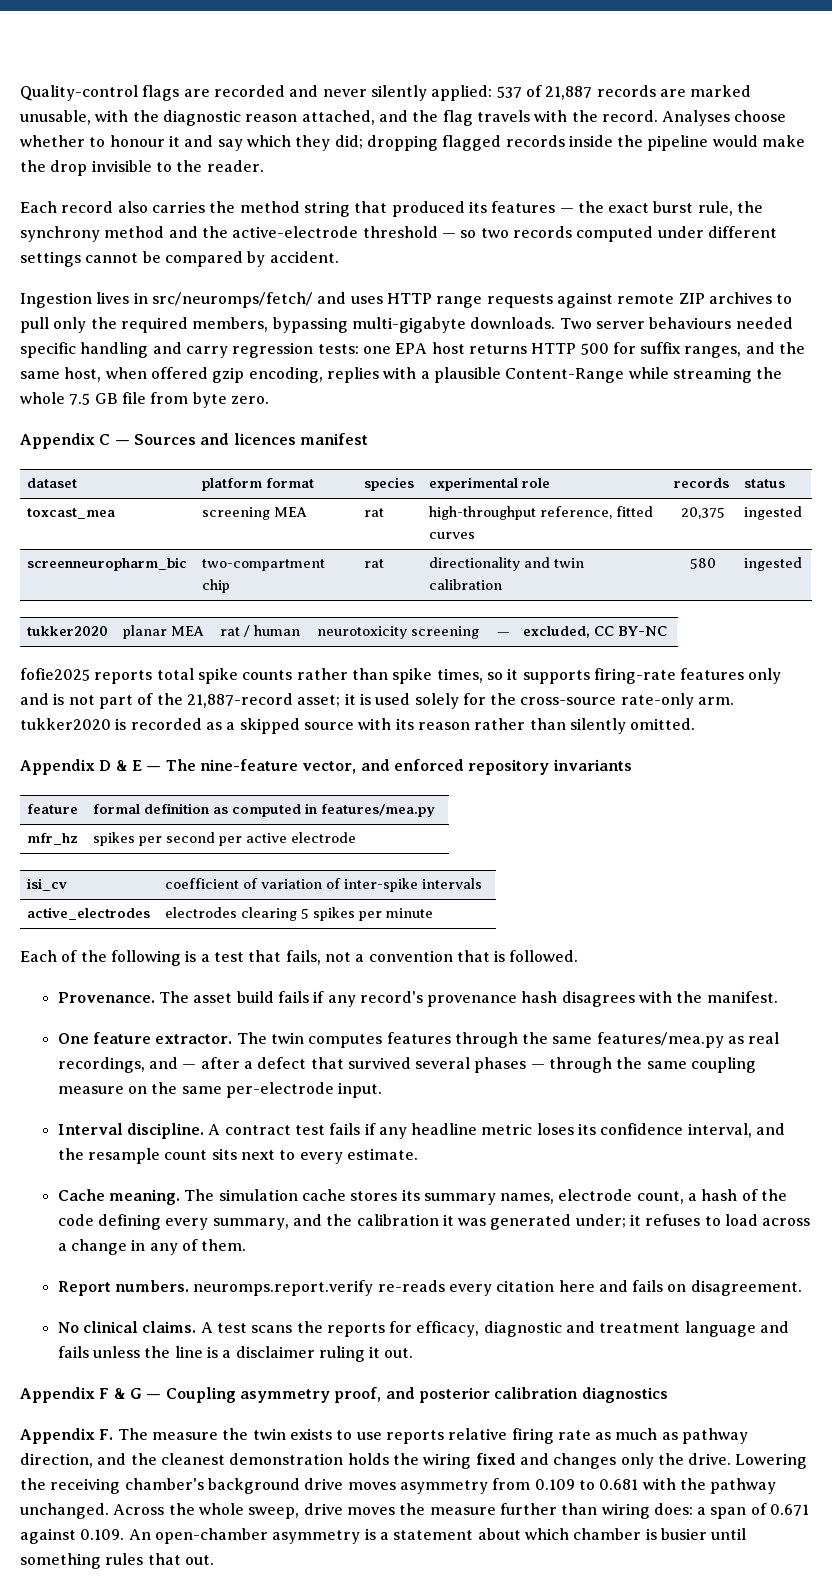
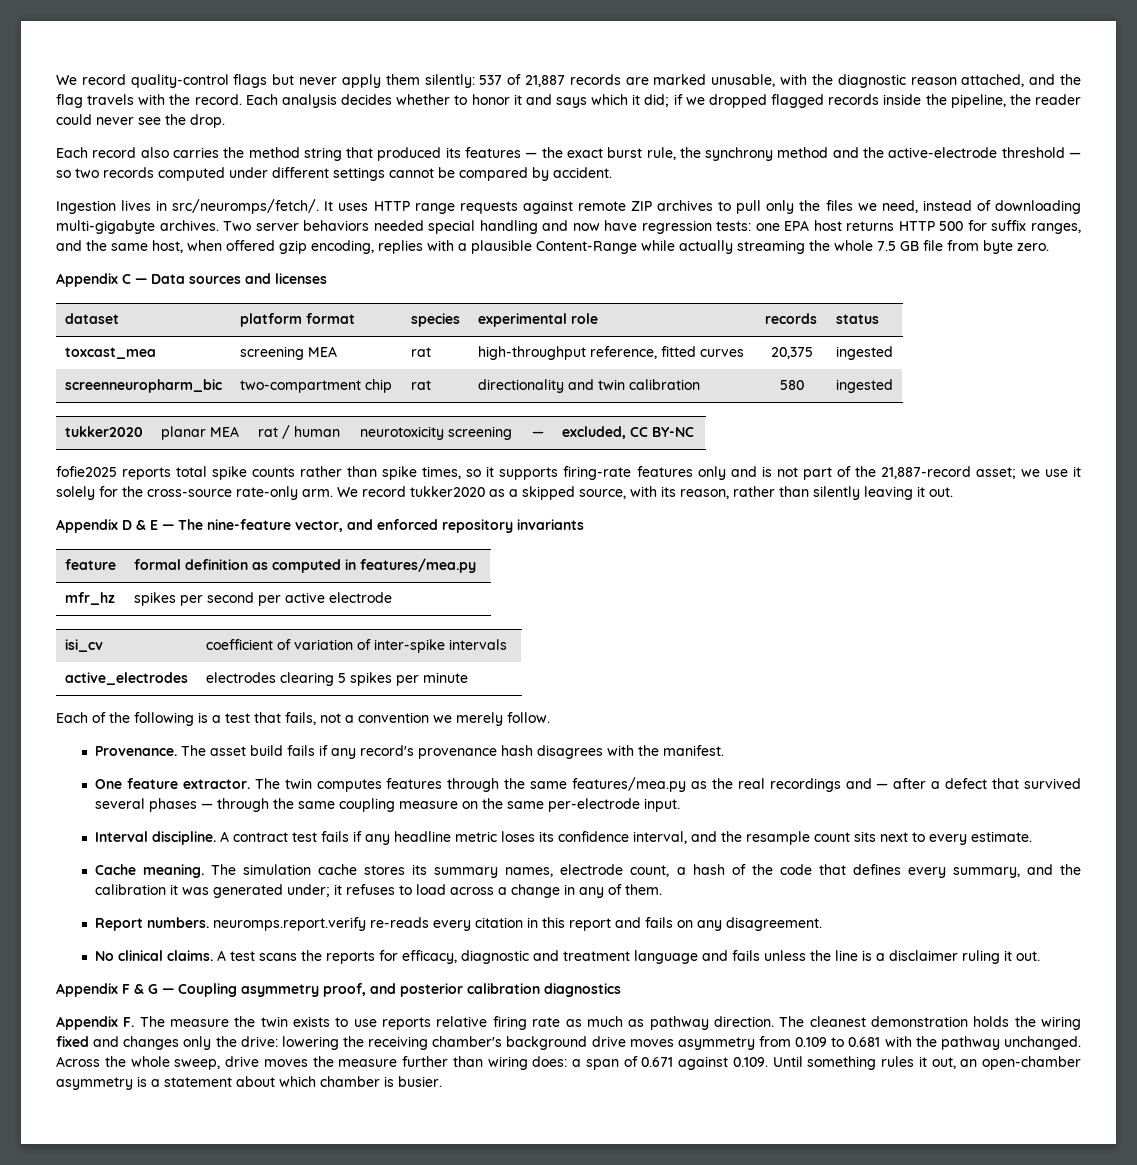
- Quality-control flags are recorded and never silently applied: 537 of 21,887 records are marked unusable, with the diagnostic reason attached, and the flag travels with the record.
+ We record quality-control flags but never apply them silently: 537 of 21,887 records are marked unusable, with the diagnostic reason attached, and the flag travels with the record.
- Analyses choose whether to honour it and say which they did; dropping flagged records inside the pipeline would make the drop invisible to the reader.
+ Each analysis decides whether to honor it and says which it did; if we dropped flagged records inside the pipeline, the reader could never see the drop.
- Ingestion lives in src/neuromps/fetch/ and uses HTTP range requests against remote ZIP archives to pull only the required members, bypassing multi-gigabyte downloads. Two server behaviours needed specific handling and carry regression tests: one EPA host returns HTTP 500 for suffix ranges, and the same host, when offered gzip encoding, replies with a plausible Content-Range while streaming the whole 7.5 GB file from byte zero.
+ Ingestion lives in src/neuromps/fetch/. It uses HTTP range requests against remote ZIP archives to pull only the files we need, instead of downloading multi-gigabyte archives. Two server behaviors needed special handling and now have regression tests: one EPA host returns HTTP 500 for suffix ranges, and the same host, when offered gzip encoding, replies with a plausible Content-Range while actually streaming the whole 7.5 GB file from byte zero.
- Appendix C — Sources and licences manifest
+ Appendix C — Data sources and licenses
- fofie2025 reports total spike counts rather than spike times, so it supports firing-rate features only and is not part of the 21,887-record asset; it is used solely for the cross-source rate-only arm. tukker2020 is recorded as a skipped source with its reason rather than silently omitted.
+ fofie2025 reports total spike counts rather than spike times, so it supports firing-rate features only and is not part of the 21,887-record asset; we use it solely for the cross-source rate-only arm. We record tukker2020 as a skipped source, with its reason, rather than silently leaving it out.
- Each of the following is a test that fails, not a convention that is followed.
+ Each of the following is a test that fails, not a convention we merely follow.
- The twin computes features through the same features/mea.py as real recordings, and — after a defect that survived several phases — through the same coupling measure on the same per-electrode input.
+ The twin computes features through the same features/mea.py as the real recordings and — after a defect that survived several phases — through the same coupling measure on the same per-electrode input.
- The simulation cache stores its summary names, electrode count, a hash of the code defining every summary, and the calibration it was generated under; it refuses to load across a change in any of them.
+ The simulation cache stores its summary names, electrode count, a hash of the code that defines every summary, and the calibration it was generated under; it refuses to load across a change in any of them.
- Report numbers. neuromps.report.verify re-reads every citation here and fails on disagreement.
+ Report numbers. neuromps.report.verify re-reads every citation in this report and fails on any disagreement.
- Appendix F. The measure the twin exists to use reports relative firing rate as much as pathway direction, and the cleanest demonstration holds the wiring fixed and changes only the drive. Lowering the receiving chamber's background drive moves asymmetry from 0.109 to 0.681 with the pathway unchanged.
+ Appendix F. The measure the twin exists to use reports relative firing rate as much as pathway direction. The cleanest demonstration holds the wiring fixed and changes only the drive: lowering the receiving chamber's background drive moves asymmetry from 0.109 to 0.681 with the pathway unchanged.
- Across the whole sweep, drive moves the measure further than wiring does: a span of 0.671 against 0.109. An open-chamber asymmetry is a statement about which chamber is busier until something rules that out.
+ Across the whole sweep, drive moves the measure further than wiring does: a span of 0.671 against 0.109. Until something rules it out, an open-chamber asymmetry is a statement about which chamber is busier.

